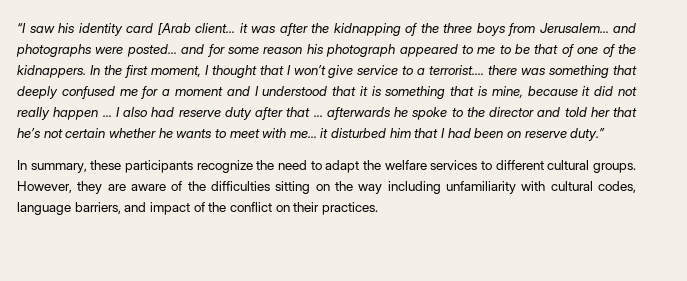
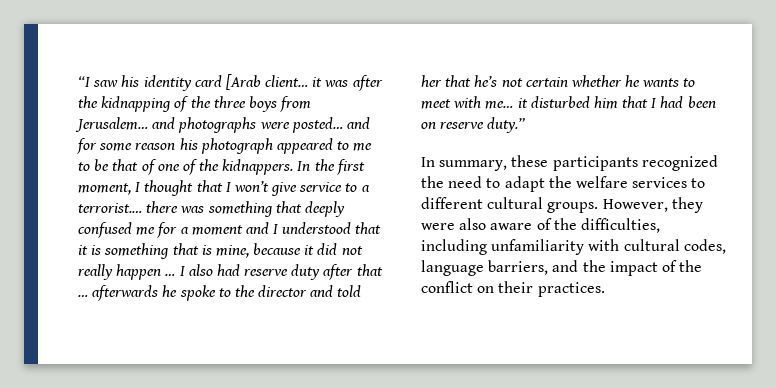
- In summary, these participants recognize the need to adapt the welfare services to different cultural groups.
+ In summary, these participants recognized the need to adapt the welfare services to different cultural groups.
- However, they are aware of the difficulties sitting on the way including unfamiliarity with cultural codes, language barriers, and impact of the conflict on their practices.
+ However, they were also aware of the difficulties, including unfamiliarity with cultural codes, language barriers, and the impact of the conflict on their practices.

